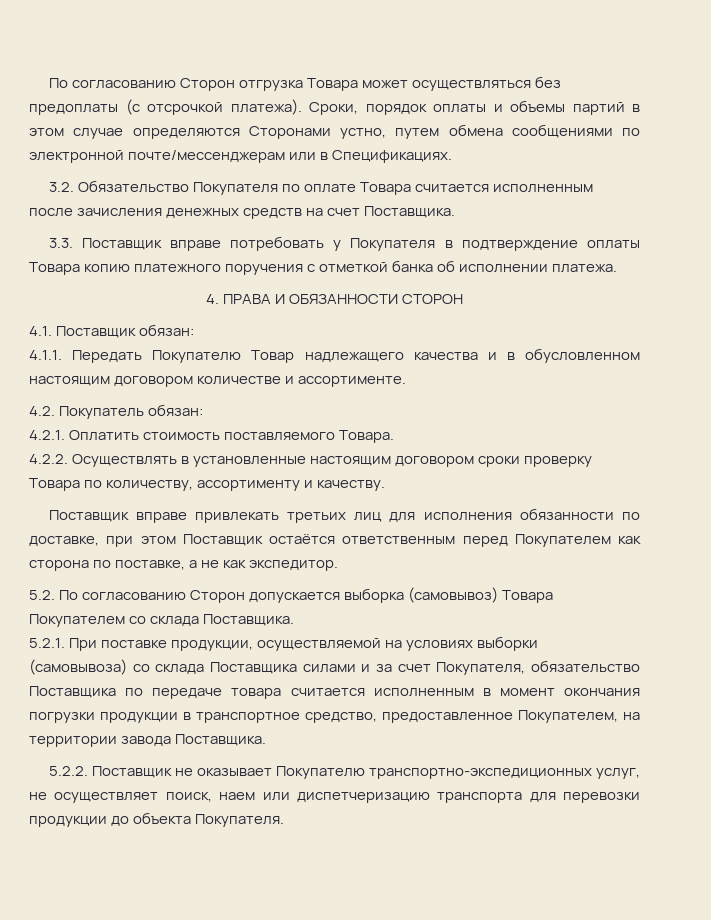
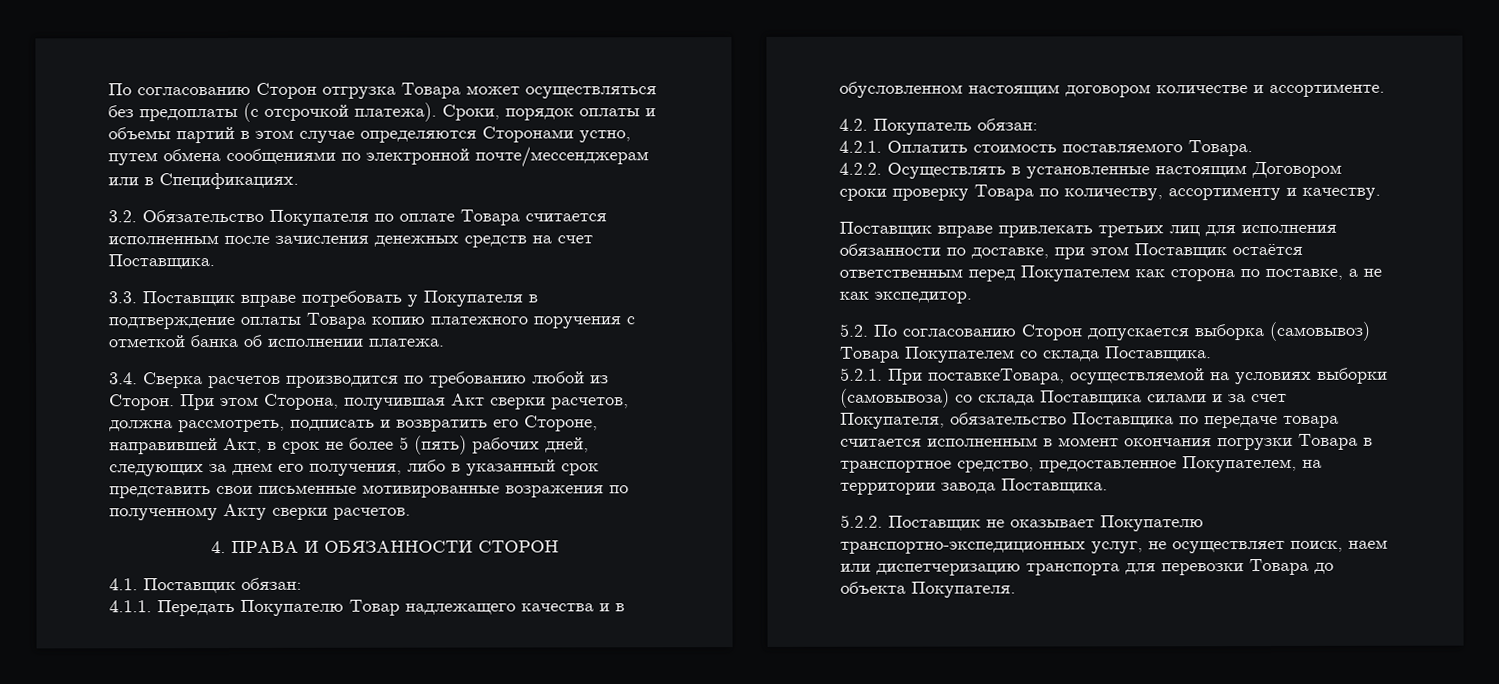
+ 3.4. Сверка расчетов производится по требованию любой из Сторон. При этом Сторона, получившая Акт сверки расчетов, должна рассмотреть, подписать и возвратить его Стороне, направившей Акт, в срок не более 5 (пять) рабочих дней, следующих за днем его получения, либо в указанный срок представить свои письменные мотивированные возражения по полученному Акту сверки расчетов.
- 4.2.2. Осуществлять в установленные настоящим договором сроки проверку Товара по количеству, ассортименту и качеству.
+ 4.2.2. Осуществлять в установленные настоящим Договором сроки проверку Товара по количеству, ассортименту и качеству.
- 5.2.1. При поставке продукции, осуществляемой на условиях выборки (самовывоза) со склада Поставщика силами и за счет Покупателя, обязательство Поставщика по передаче товара считается исполненным в момент окончания погрузки продукции в транспортное средство, предоставленное Покупателем, на территории завода Поставщика.
+ 5.2.1. При поставкеТовара, осуществляемой на условиях выборки (самовывоза) со склада Поставщика силами и за счет Покупателя, обязательство Поставщика по передаче товара считается исполненным в момент окончания погрузки Товара в транспортное средство, предоставленное Покупателем, на территории завода Поставщика.
- 5.2.2. Поставщик не оказывает Покупателю транспортно-экспедиционных услуг, не осуществляет поиск, наем или диспетчеризацию транспорта для перевозки продукции до объекта Покупателя.
+ 5.2.2. Поставщик не оказывает Покупателю транспортно-экспедиционных услуг, не осуществляет поиск, наем или диспетчеризацию транспорта для перевозки Товара до объекта Покупателя.

